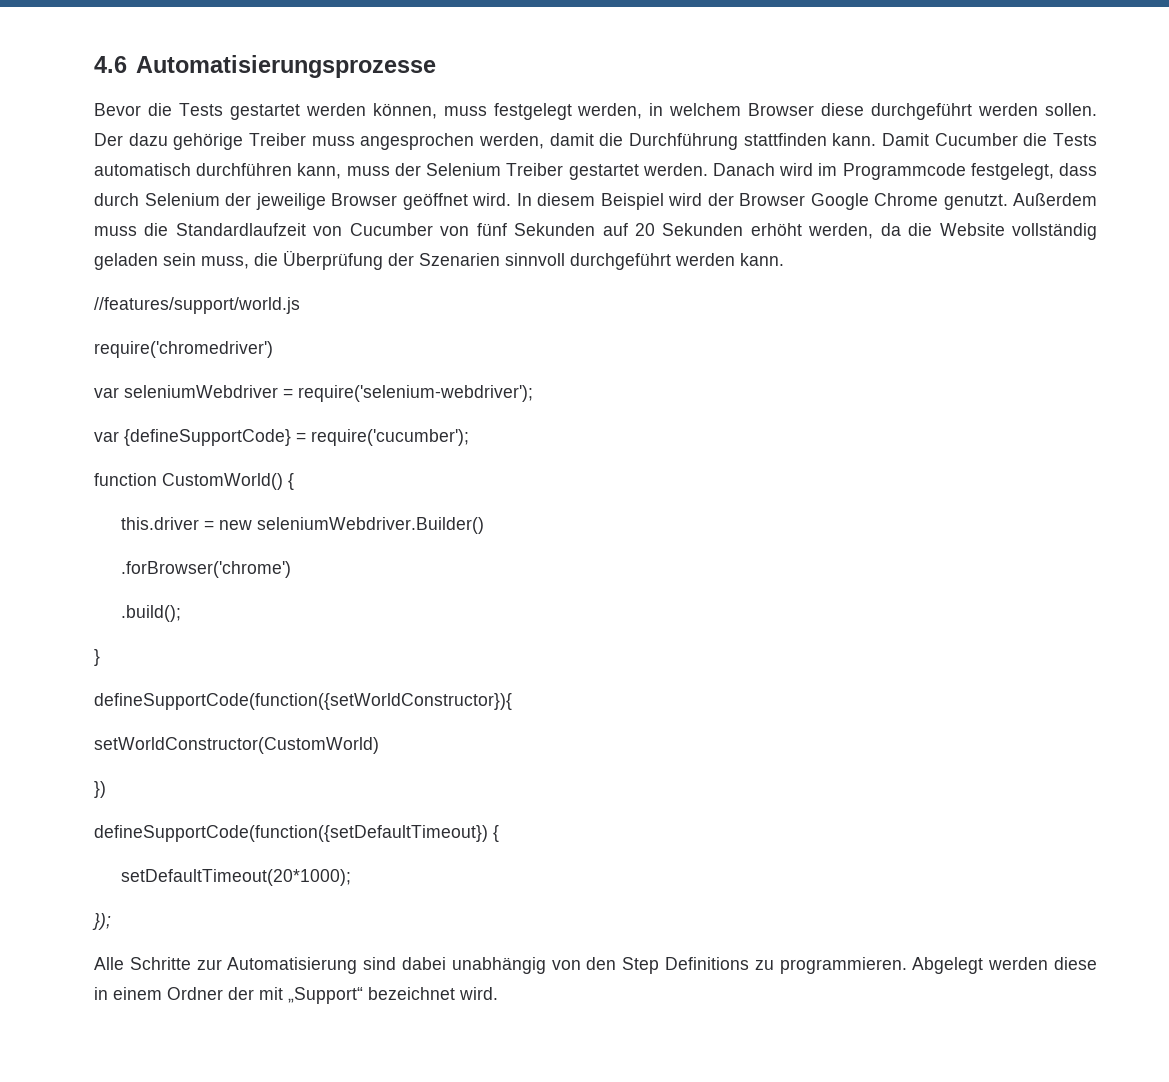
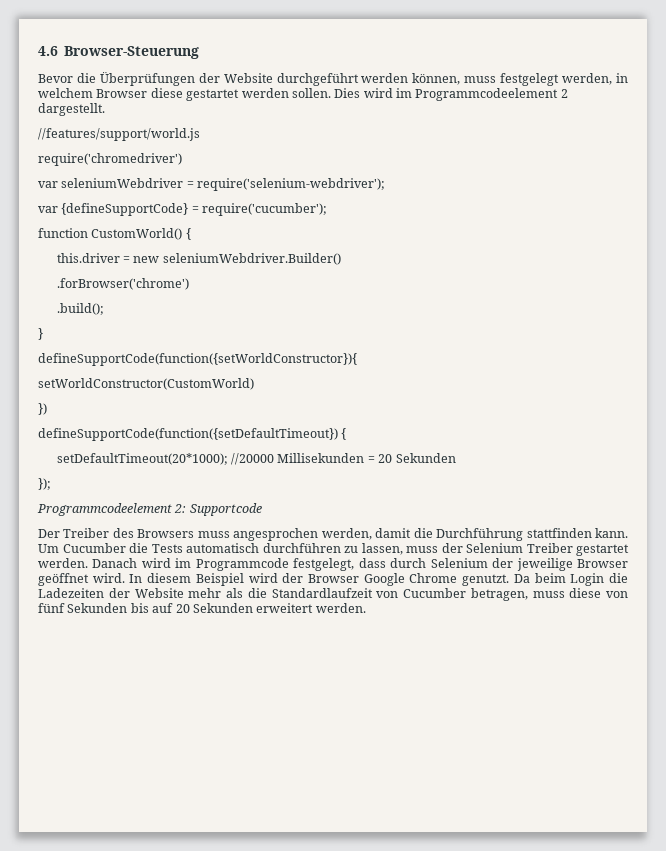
- 4.6 Automatisierungsprozesse
+ 4.6 Browser-Steuerung
- Bevor die Tests gestartet werden können, muss festgelegt werden, in welchem Browser diese durchgeführt werden sollen.
+ Bevor die Überprüfungen der Website durchgeführt werden können, muss festgelegt werden, in welchem Browser diese gestartet werden sollen.
- Der dazu gehörige Treiber muss angesprochen werden, damit die Durchführung stattfinden kann. Damit Cucumber die Tests automatisch durchführen kann, muss der Selenium Treiber gestartet werden. Danach wird im Programmcode festgelegt, dass durch Selenium der jeweilige Browser geöffnet wird. In diesem Beispiel wird der Browser Google Chrome genutzt. Außerdem muss die Standardlaufzeit von Cucumber von fünf Sekunden auf 20 Sekunden erhöht werden, da die Website vollständig geladen sein muss, die Überprüfung der Szenarien sinnvoll durchgeführt werden kann.
+ Dies wird im Programmcodeelement 2 dargestellt.
- setDefaultTimeout(20*1000);
+ setDefaultTimeout(20*1000); //20000 Millisekunden = 20 Sekunden
  });
- Alle Schritte zur Automatisierung sind dabei unabhängig von den Step Definitions zu programmieren. Abgelegt werden diese in einem Ordner der mit „Support“ bezeichnet wird.
+ Programmcodeelement 2: Supportcode
+ Der Treiber des Browsers muss angesprochen werden, damit die Durchführung stattfinden kann. Um Cucumber die Tests automatisch durchführen zu lassen, muss der Selenium Treiber gestartet werden. Danach wird im Programmcode festgelegt, dass durch Selenium der jeweilige Browser geöffnet wird. In diesem Beispiel wird der Browser Google Chrome genutzt. Da beim Login die Ladezeiten der Website mehr als die Standardlaufzeit von Cucumber betragen, muss diese von fünf Sekunden bis auf 20 Sekunden erweitert werden.

